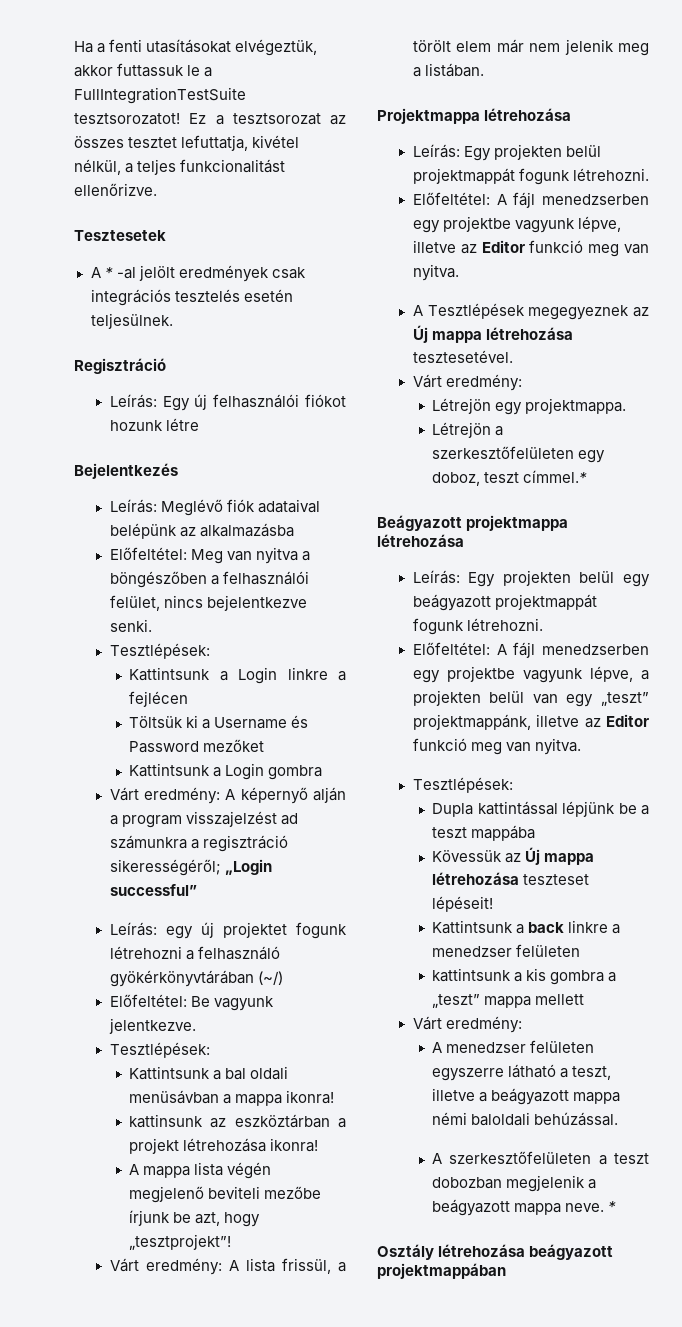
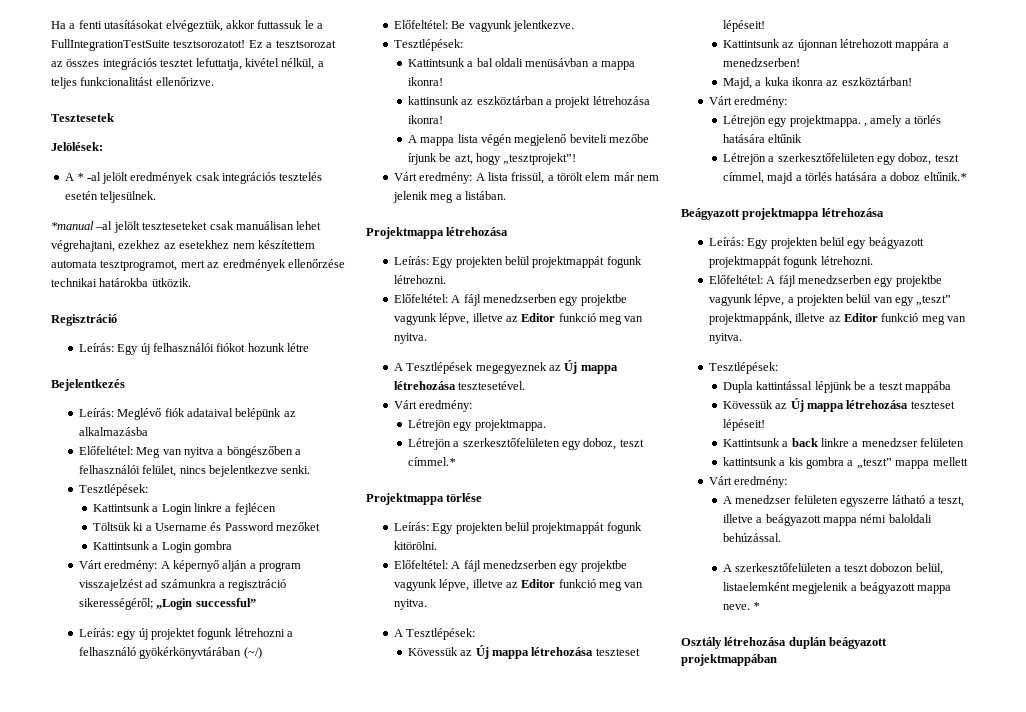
- Ez a tesztsorozat az összes tesztet lefuttatja, kivétel nélkül, a teljes funkcionalitást ellenőrizve.
+ Ez a tesztsorozat az összes integrációs tesztet lefuttatja, kivétel nélkül, a teljes funkcionalitást ellenőrizve.
+ Jelölések:
+ *manual –al jelölt teszteseteket csak manuálisan lehet végrehajtani, ezekhez az esetekhez nem készítettem automata tesztprogramot, mert az eredmények ellenőrzése technikai határokba ütközik.
+ Projektmappa törlése
+ Leírás: Egy projekten belül projektmappát fogunk kitörölni.
+ Előfeltétel: A fájl menedzserben egy projektbe vagyunk lépve, illetve az Editor funkció meg van nyitva.
+ A Tesztlépések:
+ Kövessük az Új mappa létrehozása teszteset lépéseit!
+ Kattintsunk az újonnan létrehozott mappára a menedzserben!
+ Majd, a kuka ikonra az eszköztárban!
+ Várt eredmény:
+ Létrejön egy projektmappa. , amely a törlés hatására eltűnik
+ Létrejön a szerkesztőfelületen egy doboz, teszt címmel, majd a törlés hatására a doboz eltűnik.*
- A szerkesztőfelületen a teszt dobozban megjelenik a beágyazott mappa neve.
+ A szerkesztőfelületen a teszt dobozon belül, listaelemként megjelenik a beágyazott mappa neve.
- Osztály létrehozása beágyazott projektmappában
+ Osztály létrehozása duplán beágyazott projektmappában

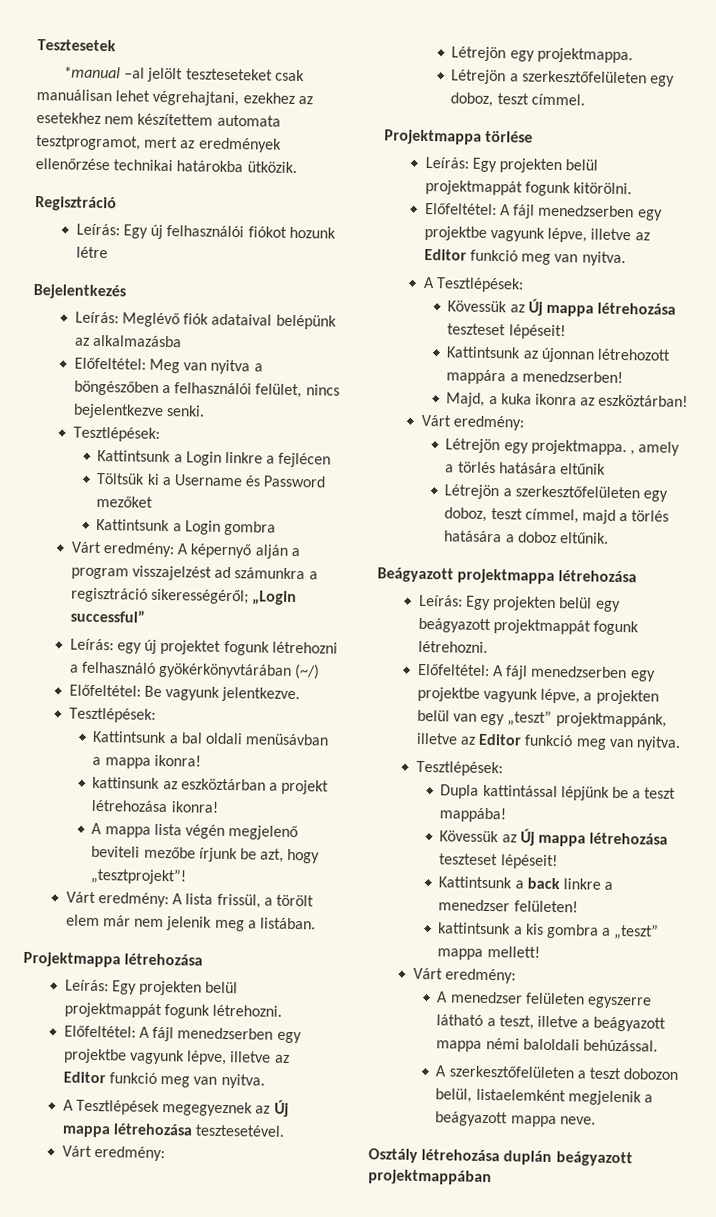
- Ha a fenti utasításokat elvégeztük, akkor futtassuk le a FullIntegrationTestSuite tesztsorozatot! Ez a tesztsorozat az összes integrációs tesztet lefuttatja, kivétel nélkül, a teljes funkcionalitást ellenőrizve.
  Tesztesetek
- Jelölések:
- A * -al jelölt eredmények csak integrációs tesztelés esetén teljesülnek.
- Létrejön a szerkesztőfelületen egy doboz, teszt címmel.*
+ Létrejön a szerkesztőfelületen egy doboz, teszt címmel.
- Létrejön a szerkesztőfelületen egy doboz, teszt címmel, majd a törlés hatására a doboz eltűnik.*
+ Létrejön a szerkesztőfelületen egy doboz, teszt címmel, majd a törlés hatására a doboz eltűnik.
- Dupla kattintással lépjünk be a teszt mappába
+ Dupla kattintással lépjünk be a teszt mappába!
- Kattintsunk a back linkre a menedzser felületen
+ Kattintsunk a back linkre a menedzser felületen!
- kattintsunk a kis gombra a „teszt” mappa mellett
+ kattintsunk a kis gombra a „teszt” mappa mellett!
- A szerkesztőfelületen a teszt dobozon belül, listaelemként megjelenik a beágyazott mappa neve. *
+ A szerkesztőfelületen a teszt dobozon belül, listaelemként megjelenik a beágyazott mappa neve.

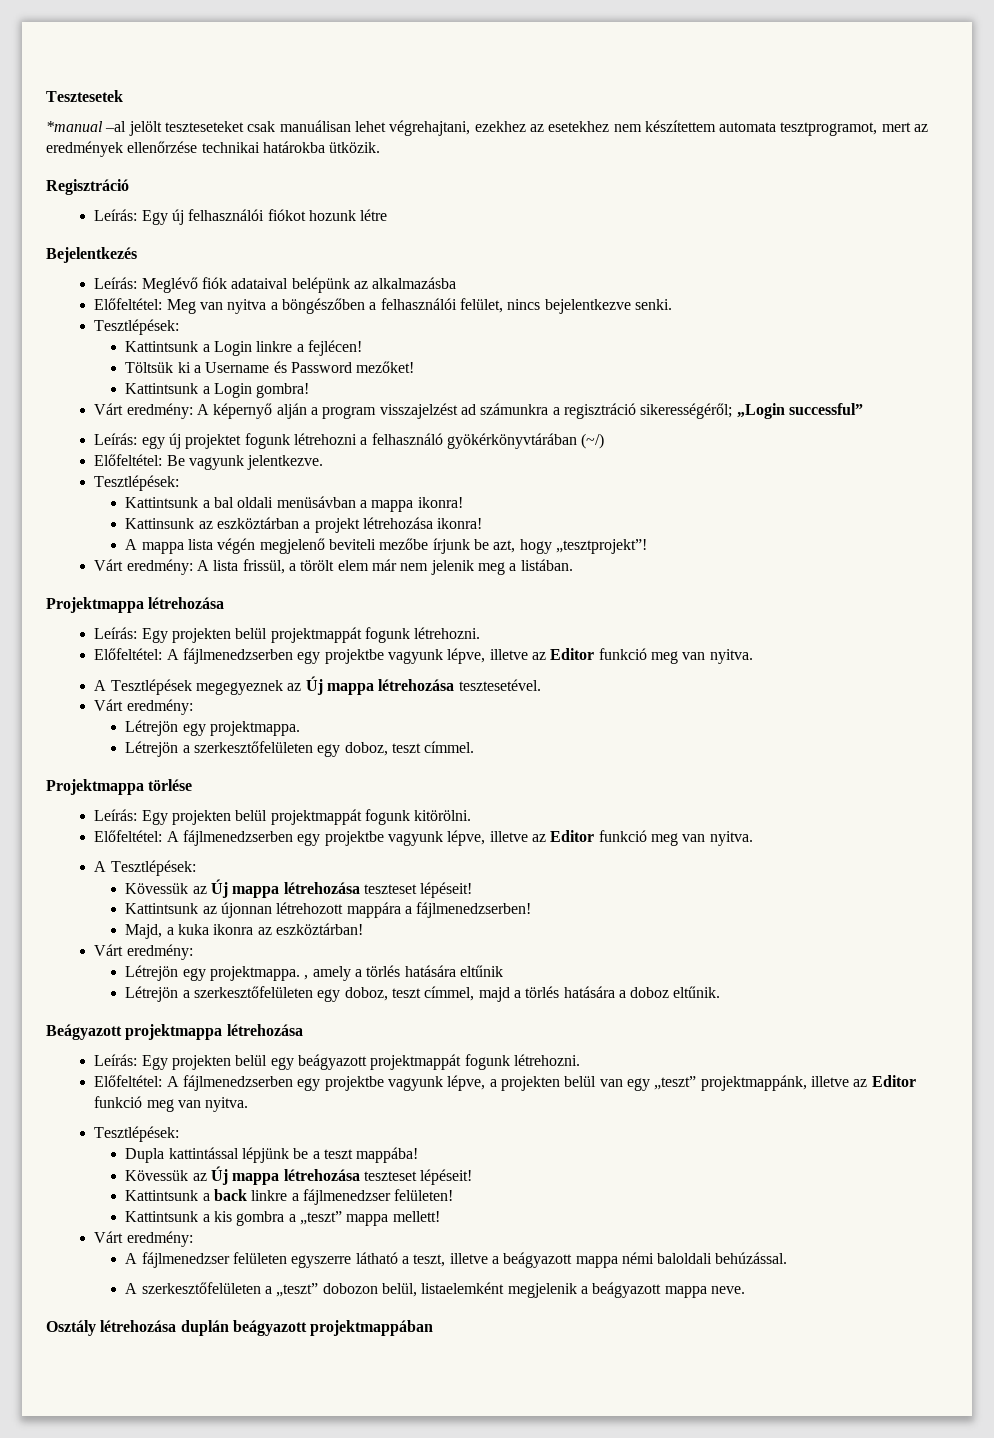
- Kattintsunk a Login linkre a fejlécen
+ Kattintsunk a Login linkre a fejlécen!
- Töltsük ki a Username és Password mezőket
- Kattintsunk a Login gombra
+ Töltsük ki a Username és Password mezőket!
+ Kattintsunk a Login gombra!
- kattinsunk az eszköztárban a projekt létrehozása ikonra!
+ Kattinsunk az eszköztárban a projekt létrehozása ikonra!
  Leírás: Egy projekten belül projektmappát fogunk létrehozni.
- Előfeltétel: A fájl menedzserben egy projektbe vagyunk lépve, illetve az Editor funkció meg van nyitva.
+ Előfeltétel: A fájlmenedzserben egy projektbe vagyunk lépve, illetve az Editor funkció meg van nyitva.
  Leírás: Egy projekten belül projektmappát fogunk kitörölni.
- Előfeltétel: A fájl menedzserben egy projektbe vagyunk lépve, illetve az Editor funkció meg van nyitva.
+ Előfeltétel: A fájlmenedzserben egy projektbe vagyunk lépve, illetve az Editor funkció meg van nyitva.
- Kattintsunk az újonnan létrehozott mappára a menedzserben!
+ Kattintsunk az újonnan létrehozott mappára a fájlmenedzserben!
- Előfeltétel: A fájl menedzserben egy projektbe vagyunk lépve, a projekten belül van egy „teszt” projektmappánk, illetve az Editor funkció meg van nyitva.
+ Előfeltétel: A fájlmenedzserben egy projektbe vagyunk lépve, a projekten belül van egy „teszt” projektmappánk, illetve az Editor funkció meg van nyitva.
- Kattintsunk a back linkre a menedzser felületen!
+ Kattintsunk a back linkre a fájlmenedzser felületen!
- kattintsunk a kis gombra a „teszt” mappa mellett!
+ Kattintsunk a kis gombra a „teszt” mappa mellett!
- A menedzser felületen egyszerre látható a teszt, illetve a beágyazott mappa némi baloldali behúzással.
+ A fájlmenedzser felületen egyszerre látható a teszt, illetve a beágyazott mappa némi baloldali behúzással.
- A szerkesztőfelületen a teszt dobozon belül, listaelemként megjelenik a beágyazott mappa neve.
+ A szerkesztőfelületen a „teszt” dobozon belül, listaelemként megjelenik a beágyazott mappa neve.

